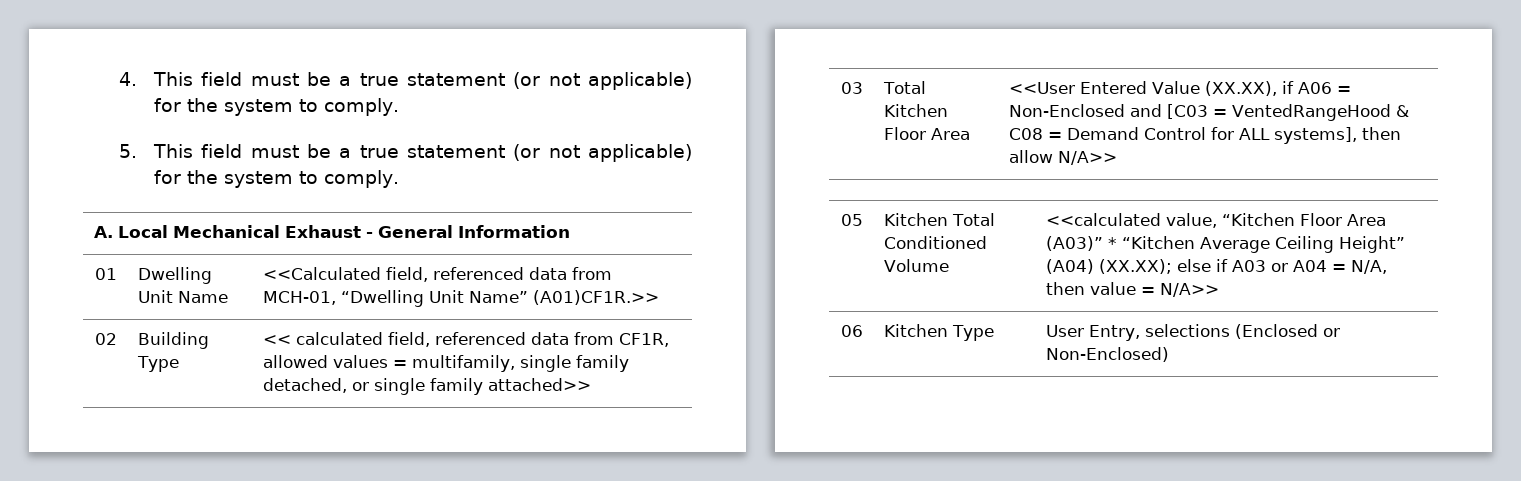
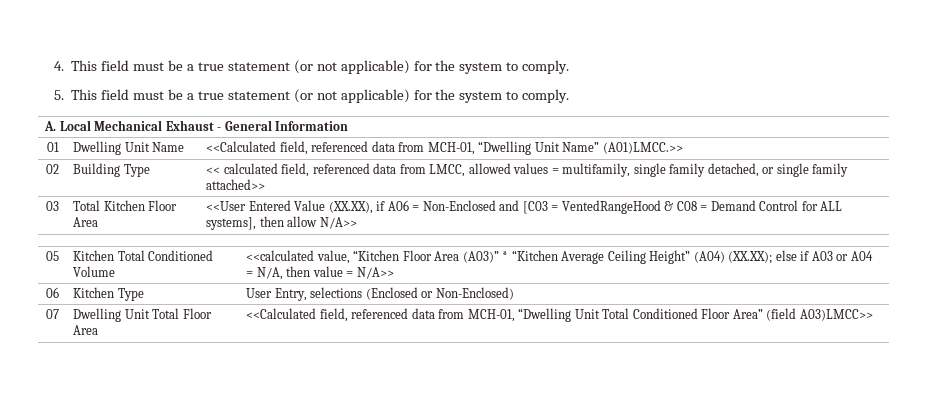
- 01 | Dwelling Unit Name | <<Calculated field, referenced data from MCH-01, “Dwelling Unit Name” (A01)CF1R.>>
+ 01 | Dwelling Unit Name | <<Calculated field, referenced data from MCH-01, “Dwelling Unit Name” (A01)LMCC.>>
- 02 | Building Type | << calculated field, referenced data from CF1R, allowed values = multifamily, single family detached, or single family attached>>
+ 02 | Building Type | << calculated field, referenced data from LMCC, allowed values = multifamily, single family detached, or single family attached>>
+ 07 | Dwelling Unit Total Floor Area | <<Calculated field, referenced data from MCH-01, “Dwelling Unit Total Conditioned Floor Area” (field A03)LMCC>>

